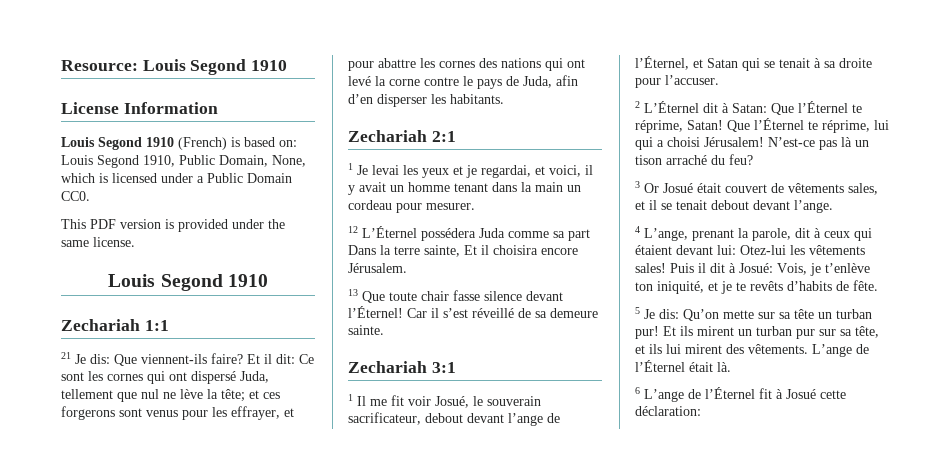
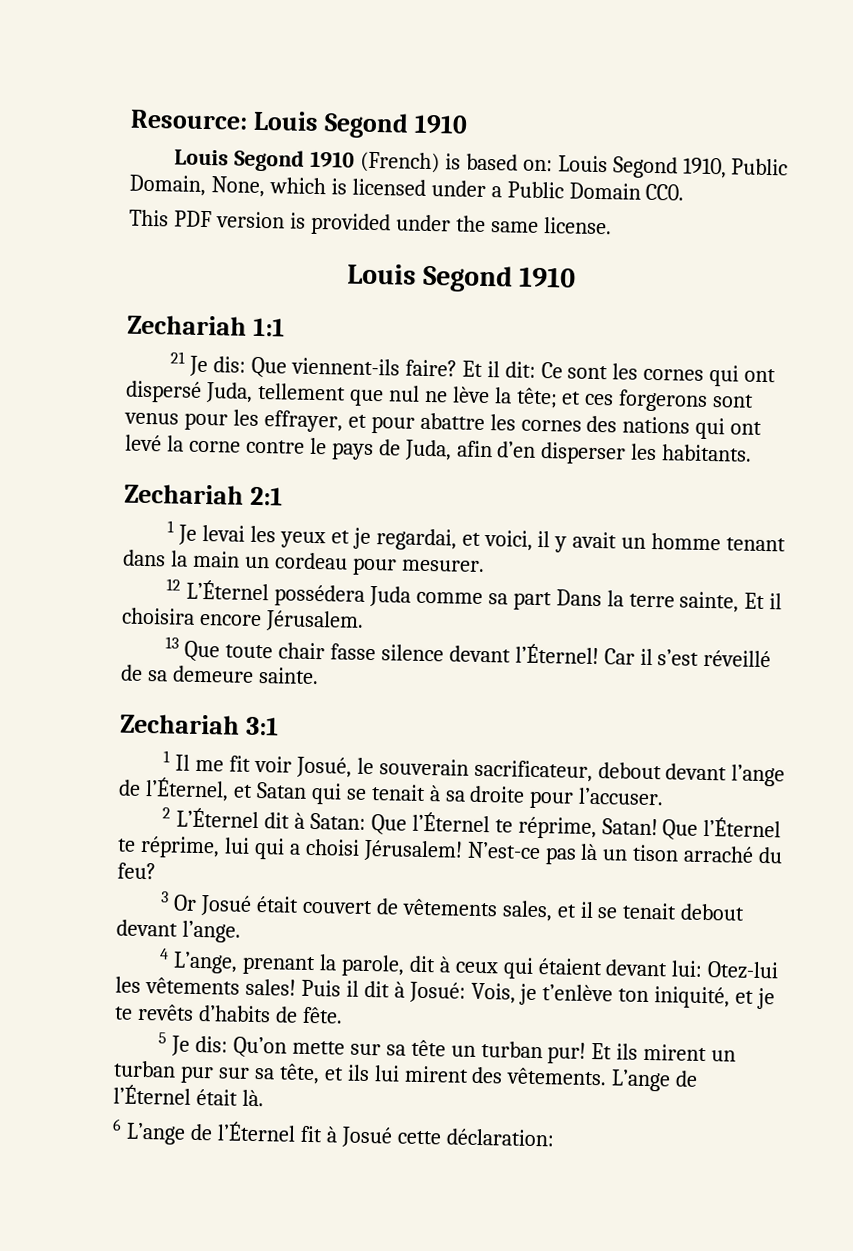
- License Information

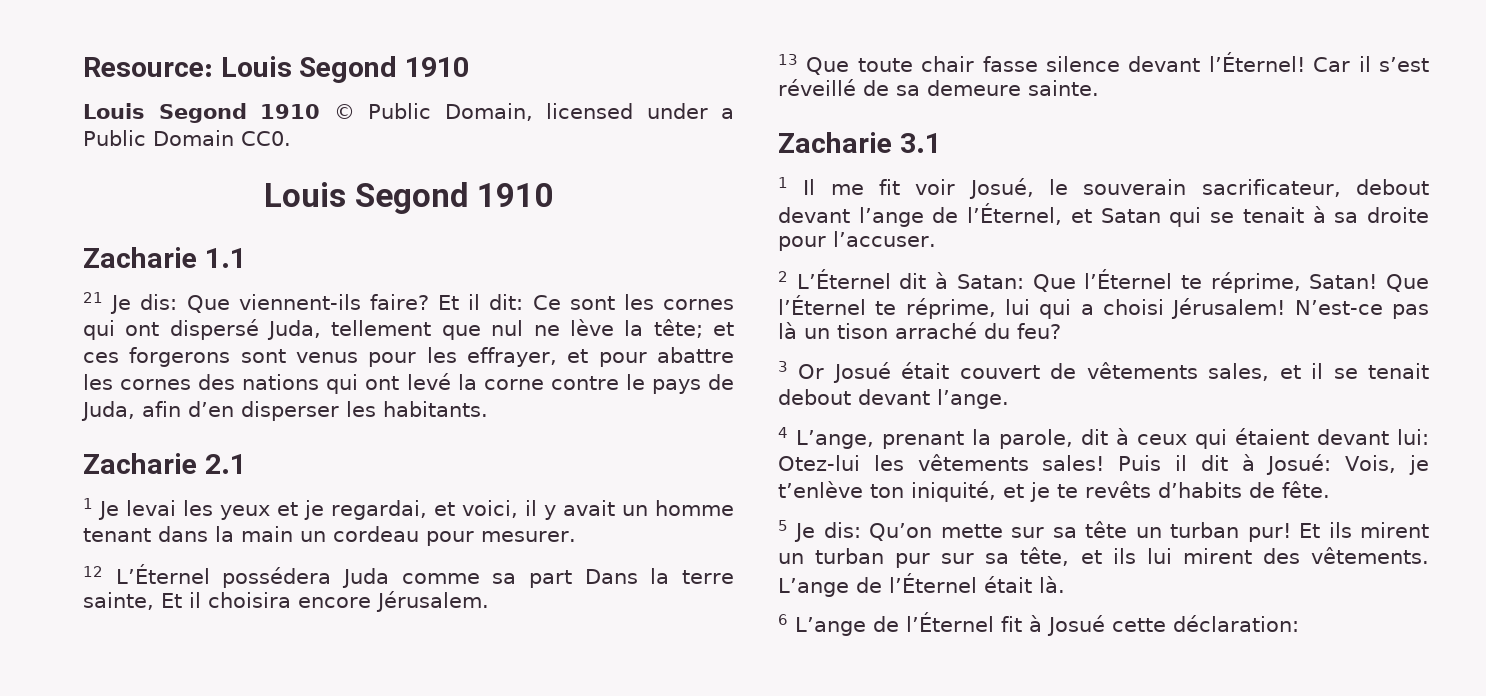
- Louis Segond 1910 (French) is based on: Louis Segond 1910, Public Domain, None, which is licensed under a Public Domain CC0.
- This PDF version is provided under the same license.
+ Louis Segond 1910 © Public Domain, licensed under a Public Domain CC0.
  Louis Segond 1910
- Zechariah 1:1
+ Zacharie 1.1
- Zechariah 2:1
+ Zacharie 2.1
- Zechariah 3:1
+ Zacharie 3.1

